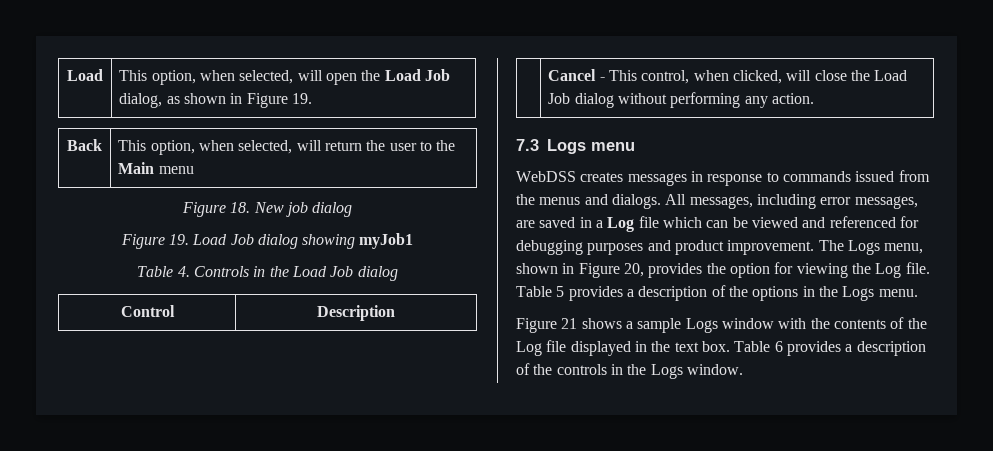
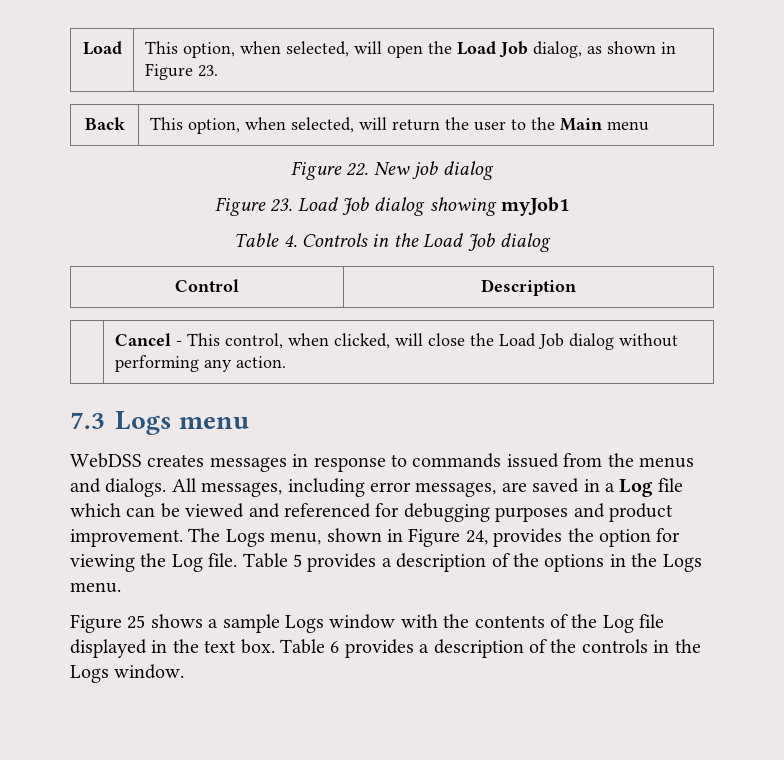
- Load | This option, when selected, will open the Load Job dialog, as shown in Figure 19.
+ Load | This option, when selected, will open the Load Job dialog, as shown in Figure 23.
- Figure 18. New job dialog
+ Figure 22. New job dialog
- Figure 19. Load Job dialog showing myJob1
+ Figure 23. Load Job dialog showing myJob1
- The Logs menu, shown in Figure 20, provides the option for viewing the Log file.
+ The Logs menu, shown in Figure 24, provides the option for viewing the Log file.
- Figure 21 shows a sample Logs window with the contents of the Log file displayed in the text box.
+ Figure 25 shows a sample Logs window with the contents of the Log file displayed in the text box.

